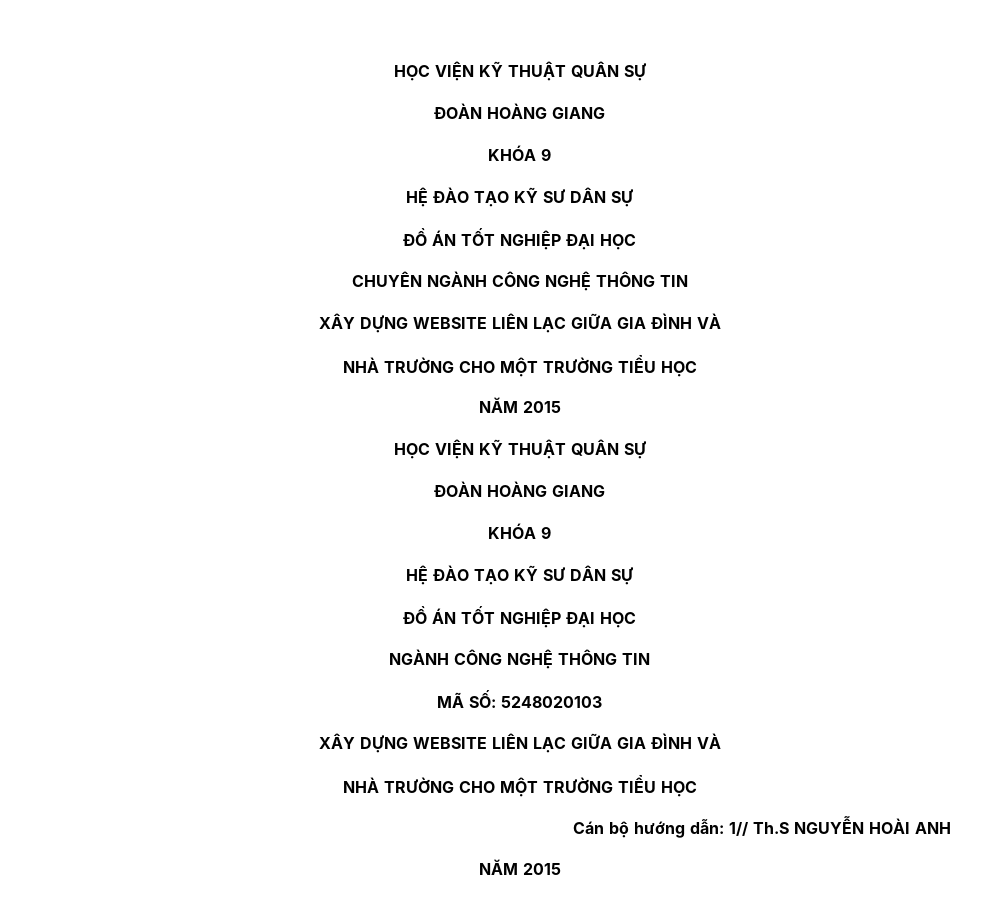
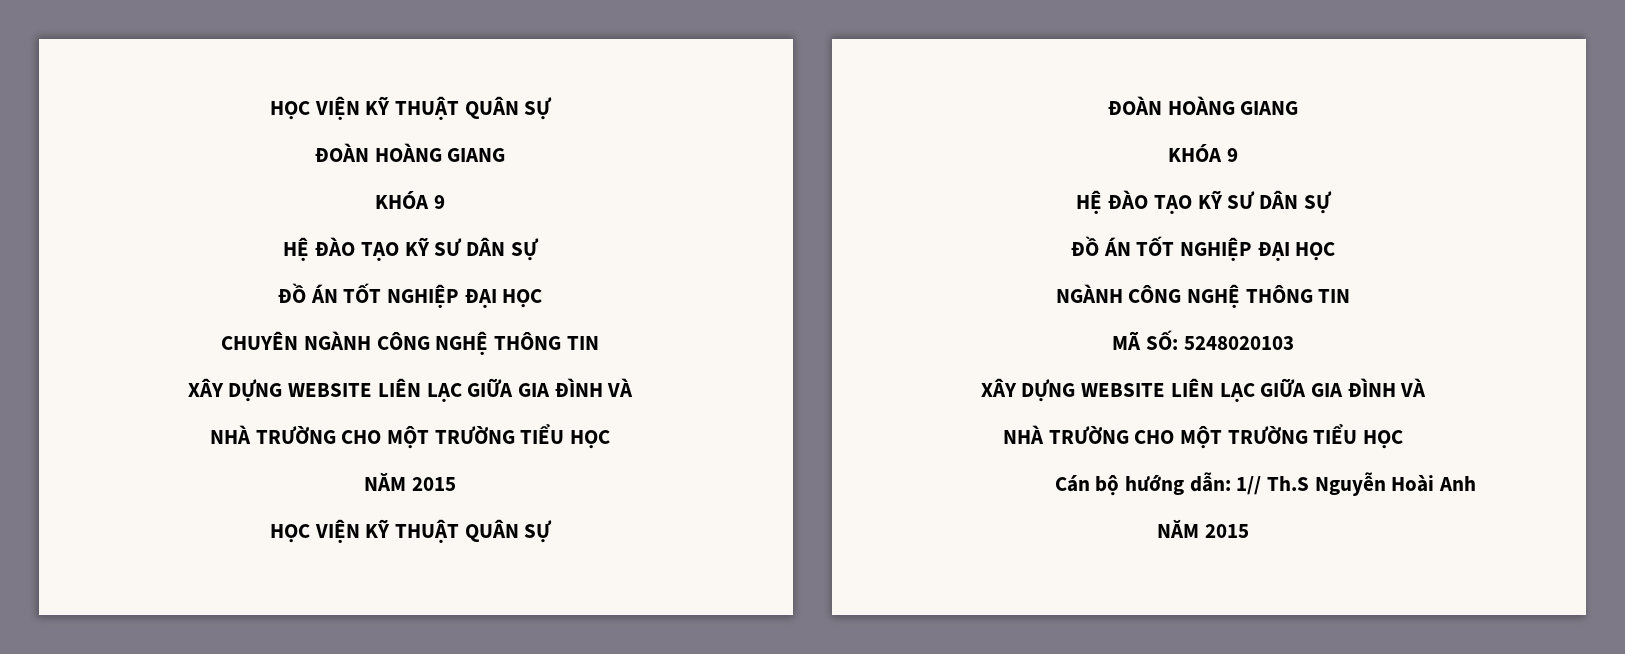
- Cán bộ hướng dẫn: 1// Th.S NGUYỄN HOÀI ANH
+ Cán bộ hướng dẫn: 1// Th.S Nguyễn Hoài Anh

